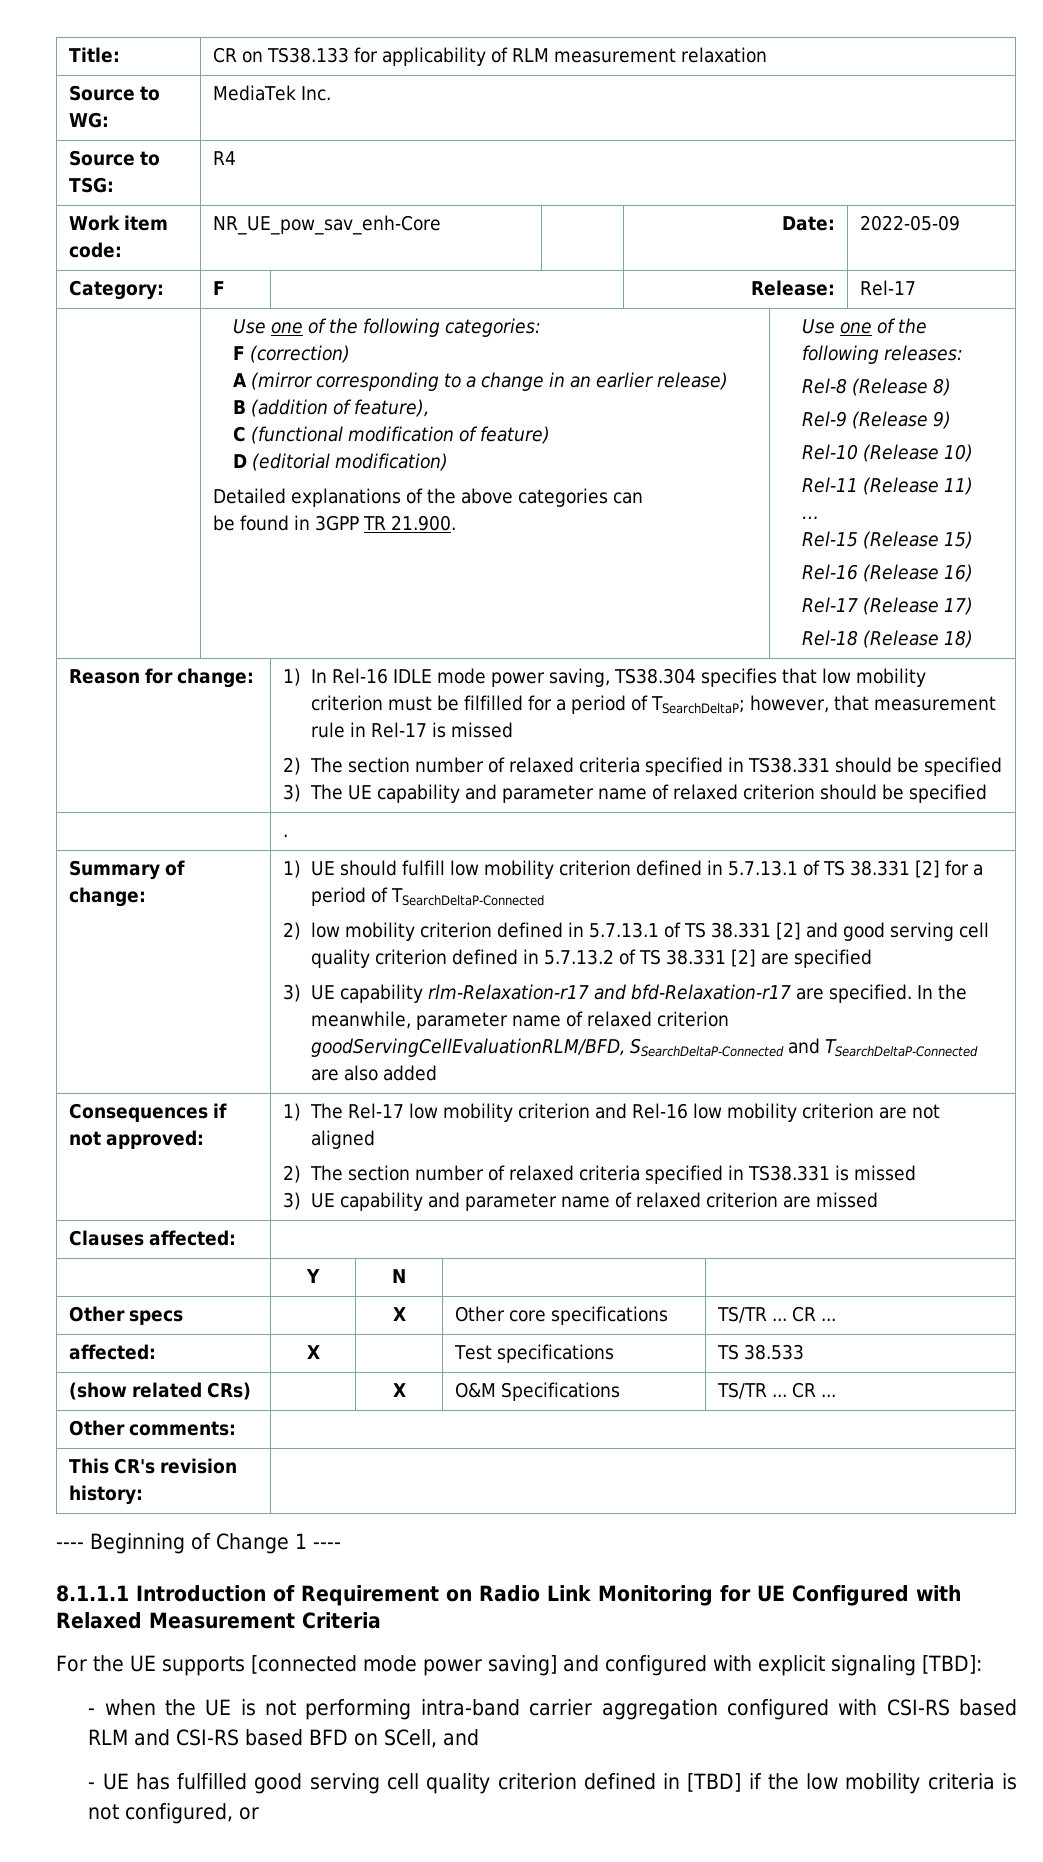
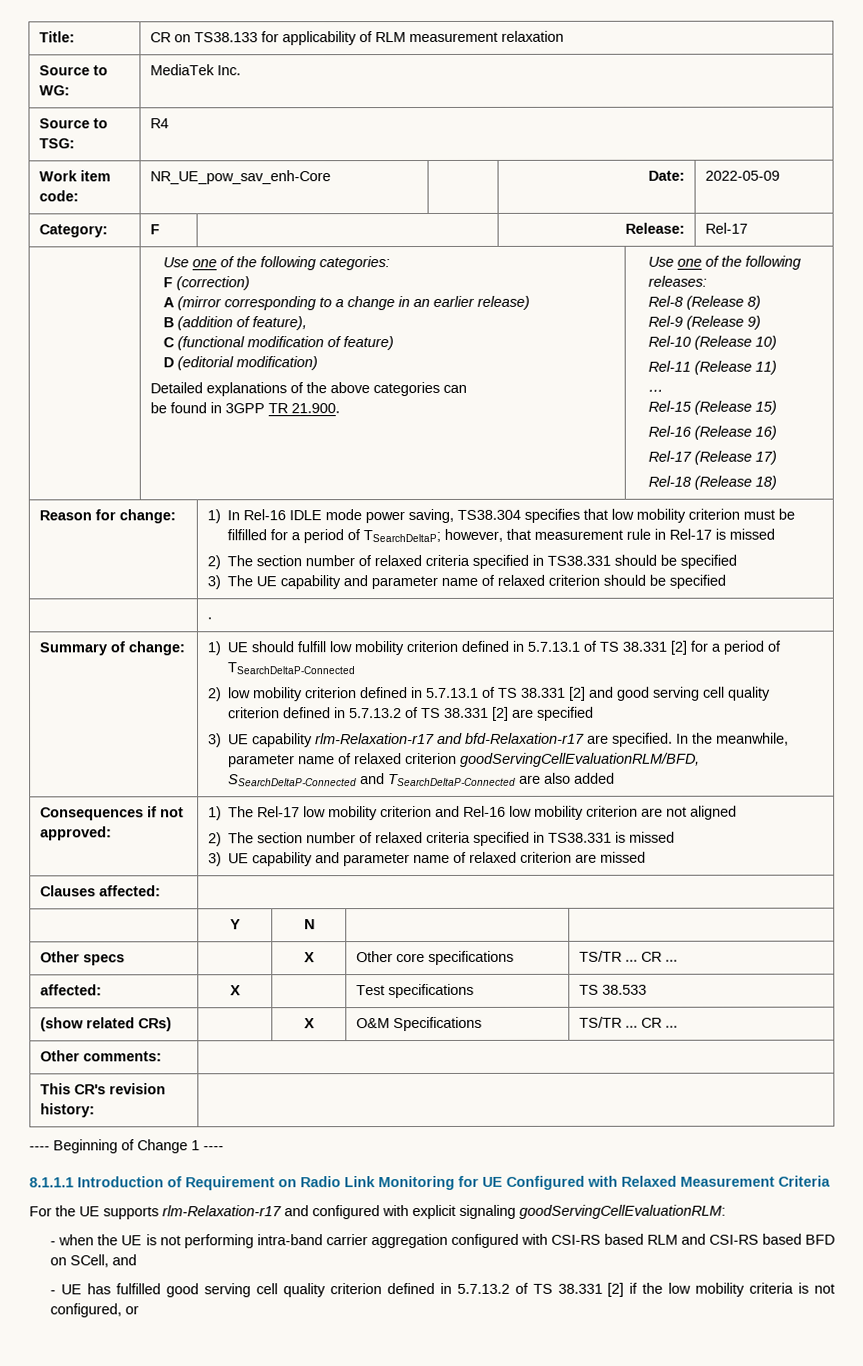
- For the UE supports [connected mode power saving] and configured with explicit signaling [TBD]:
+ For the UE supports rlm-Relaxation-r17 and configured with explicit signaling goodServingCellEvaluationRLM:
- - UE has fulfilled good serving cell quality criterion defined in [TBD] if the low mobility criteria is not configured, or
+ - UE has fulfilled good serving cell quality criterion defined in 5.7.13.2 of TS 38.331 [2] if the low mobility criteria is not configured, or

